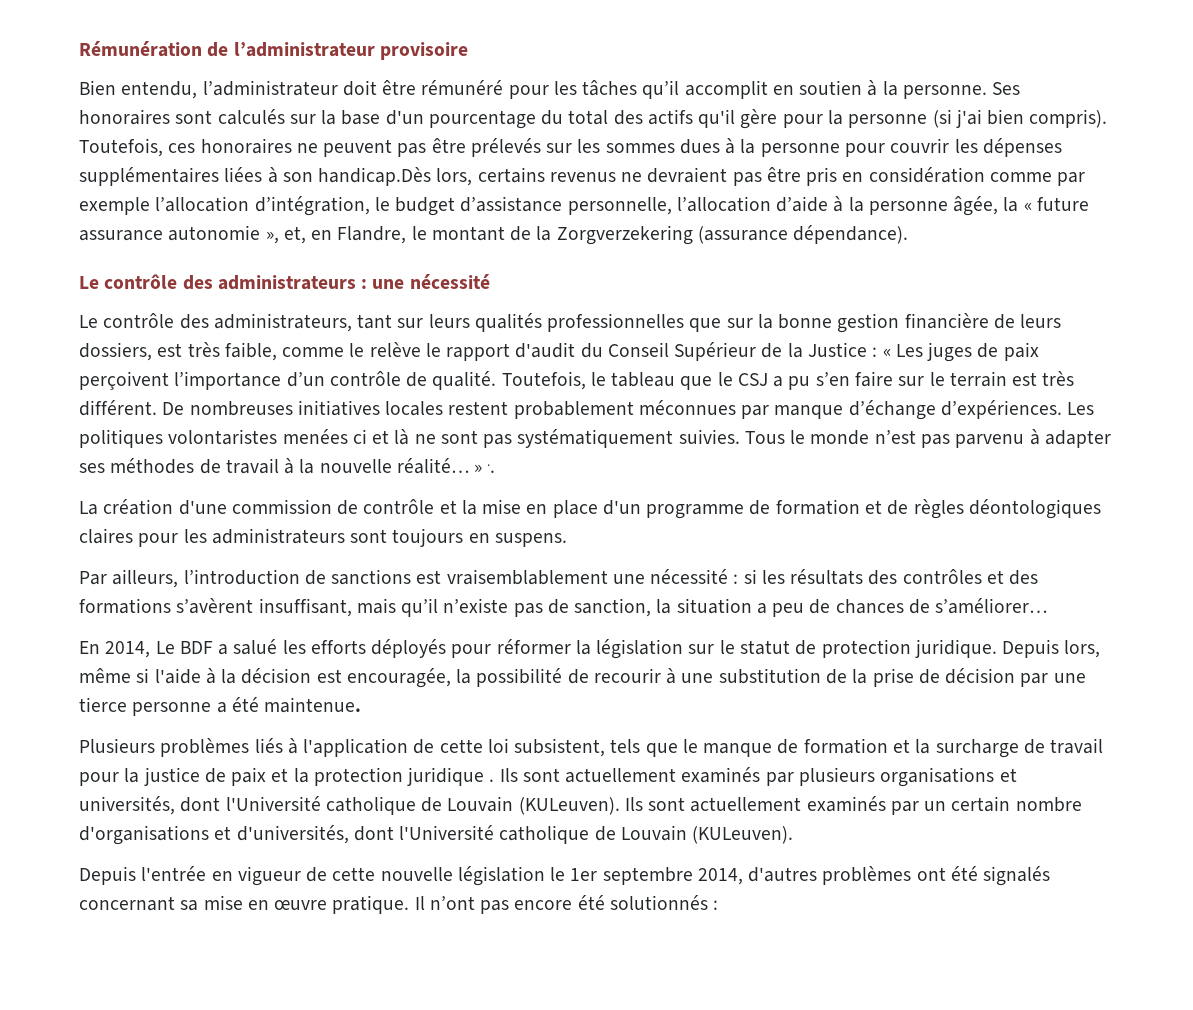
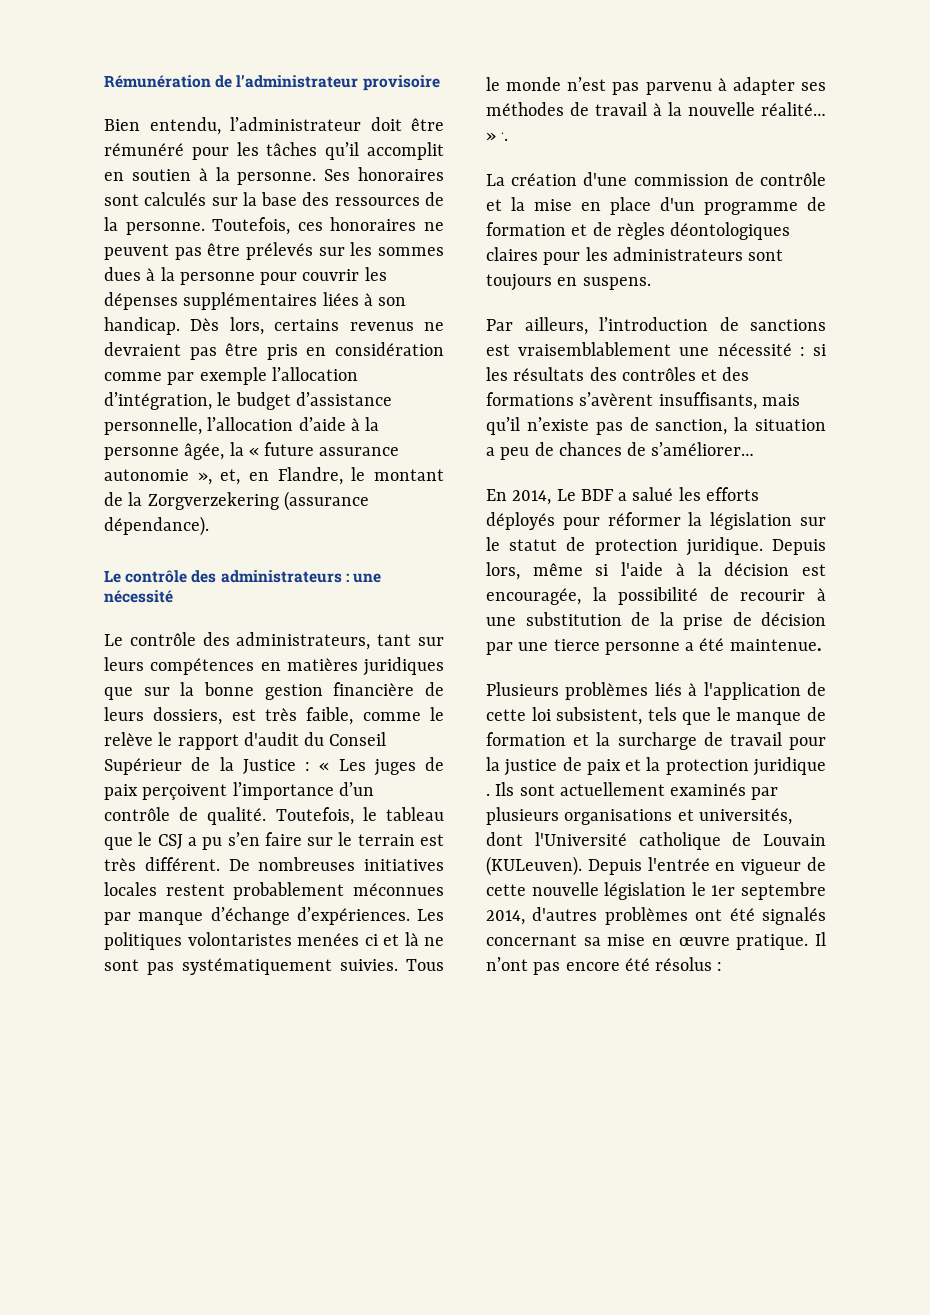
- Ses honoraires sont calculés sur la base d'un pourcentage du total des actifs qu'il gère pour la personne (si j'ai bien compris).
+ Ses honoraires sont calculés sur la base des ressources de la personne.
- Toutefois, ces honoraires ne peuvent pas être prélevés sur les sommes dues à la personne pour couvrir les dépenses supplémentaires liées à son handicap.Dès lors, certains revenus ne devraient pas être pris en considération comme par exemple l’allocation d’intégration, le budget d’assistance personnelle, l’allocation d’aide à la personne âgée, la « future assurance autonomie », et, en Flandre, le montant de la Zorgverzekering (assurance dépendance).
+ Toutefois, ces honoraires ne peuvent pas être prélevés sur les sommes dues à la personne pour couvrir les dépenses supplémentaires liées à son handicap. Dès lors, certains revenus ne devraient pas être pris en considération comme par exemple l’allocation d’intégration, le budget d’assistance personnelle, l’allocation d’aide à la personne âgée, la « future assurance autonomie », et, en Flandre, le montant de la Zorgverzekering (assurance dépendance).
- Le contrôle des administrateurs, tant sur leurs qualités professionnelles que sur la bonne gestion financière de leurs dossiers, est très faible, comme le relève le rapport d'audit du Conseil Supérieur de la Justice : « Les juges de paix perçoivent l’importance d’un contrôle de qualité.
+ Le contrôle des administrateurs, tant sur leurs compétences en matières juridiques que sur la bonne gestion financière de leurs dossiers, est très faible, comme le relève le rapport d'audit du Conseil Supérieur de la Justice : « Les juges de paix perçoivent l’importance d’un contrôle de qualité.
- Par ailleurs, l’introduction de sanctions est vraisemblablement une nécessité : si les résultats des contrôles et des formations s’avèrent insuffisant, mais qu’il n’existe pas de sanction, la situation a peu de chances de s’améliorer…
+ Par ailleurs, l’introduction de sanctions est vraisemblablement une nécessité : si les résultats des contrôles et des formations s’avèrent insuffisants, mais qu’il n’existe pas de sanction, la situation a peu de chances de s’améliorer…
- Ils sont actuellement examinés par plusieurs organisations et universités, dont l'Université catholique de Louvain (KULeuven). Ils sont actuellement examinés par un certain nombre d'organisations et d'universités, dont l'Université catholique de Louvain (KULeuven).
- Depuis l'entrée en vigueur de cette nouvelle législation le 1er septembre 2014, d'autres problèmes ont été signalés concernant sa mise en œuvre pratique.
+ Ils sont actuellement examinés par plusieurs organisations et universités, dont l'Université catholique de Louvain (KULeuven). Depuis l'entrée en vigueur de cette nouvelle législation le 1er septembre 2014, d'autres problèmes ont été signalés concernant sa mise en œuvre pratique.
- Il n’ont pas encore été solutionnés :
+ Il n’ont pas encore été résolus :

